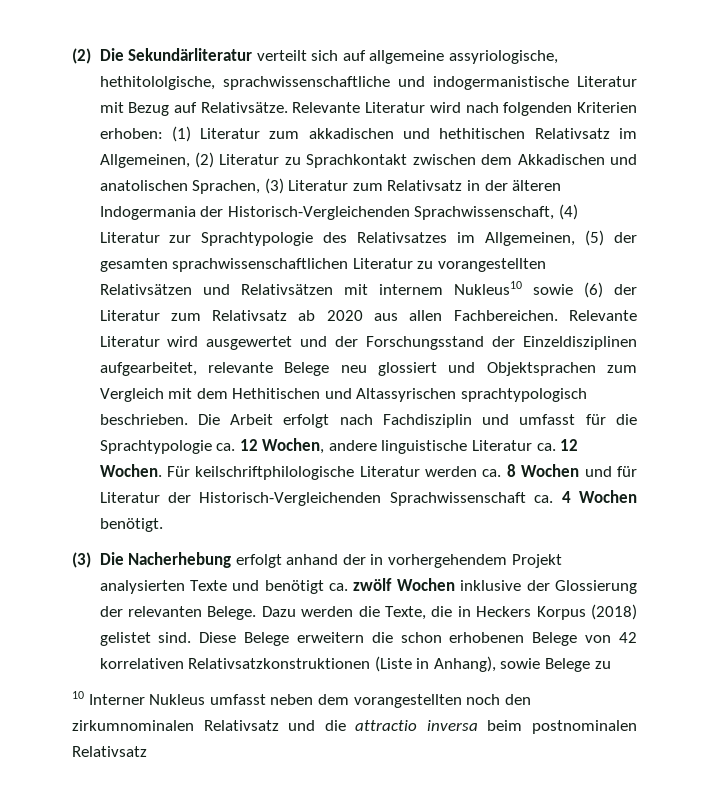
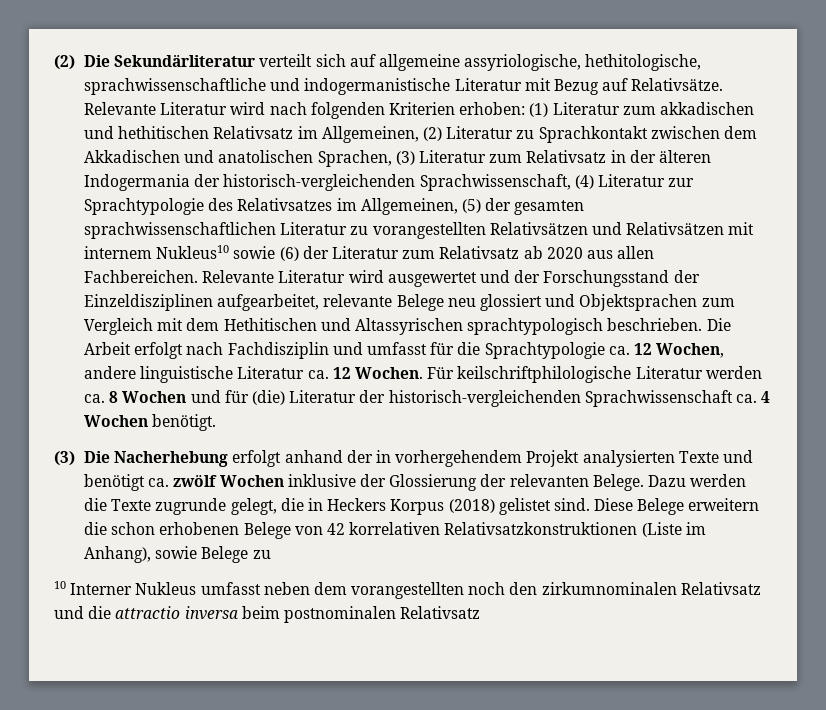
- (2) Die Sekundärliteratur verteilt sich auf allgemeine assyriologische, hethitololgische, sprachwissenschaftliche und indogermanistische Literatur mit Bezug auf Relativsätze.
+ (2) Die Sekundärliteratur verteilt sich auf allgemeine assyriologische, hethitologische, sprachwissenschaftliche und indogermanistische Literatur mit Bezug auf Relativsätze.
- (1) Literatur zum akkadischen und hethitischen Relativsatz im Allgemeinen, (2) Literatur zu Sprachkontakt zwischen dem Akkadischen und anatolischen Sprachen, (3) Literatur zum Relativsatz in der älteren Indogermania der Historisch-Vergleichenden Sprachwissenschaft, (4) Literatur zur Sprachtypologie des Relativsatzes im Allgemeinen, (5) der gesamten sprachwissenschaftlichen Literatur zu vorangestellten Relativsätzen und Relativsätzen mit internem Nukleus10 sowie (6) der Literatur zum Relativsatz ab 2020 aus allen Fachbereichen.
+ (1) Literatur zum akkadischen und hethitischen Relativsatz im Allgemeinen, (2) Literatur zu Sprachkontakt zwischen dem Akkadischen und anatolischen Sprachen, (3) Literatur zum Relativsatz in der älteren Indogermania der historisch-vergleichenden Sprachwissenschaft, (4) Literatur zur Sprachtypologie des Relativsatzes im Allgemeinen, (5) der gesamten sprachwissenschaftlichen Literatur zu vorangestellten Relativsätzen und Relativsätzen mit internem Nukleus10 sowie (6) der Literatur zum Relativsatz ab 2020 aus allen Fachbereichen.
- Für keilschriftphilologische Literatur werden ca. 8 Wochen und für Literatur der Historisch-Vergleichenden Sprachwissenschaft ca. 4 Wochen benötigt.
+ Für keilschriftphilologische Literatur werden ca. 8 Wochen und für (die) Literatur der historisch-vergleichenden Sprachwissenschaft ca. 4 Wochen benötigt.
- Dazu werden die Texte, die in Heckers Korpus (2018) gelistet sind.
+ Dazu werden die Texte zugrunde gelegt, die in Heckers Korpus (2018) gelistet sind.
- Diese Belege erweitern die schon erhobenen Belege von 42 korrelativen Relativsatzkonstruktionen (Liste in Anhang), sowie Belege zu
+ Diese Belege erweitern die schon erhobenen Belege von 42 korrelativen Relativsatzkonstruktionen (Liste im Anhang), sowie Belege zu

